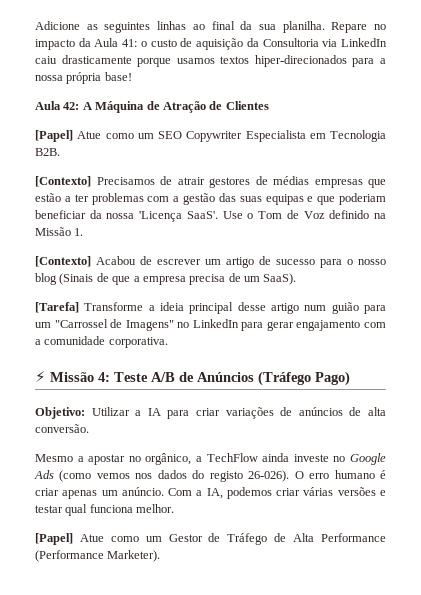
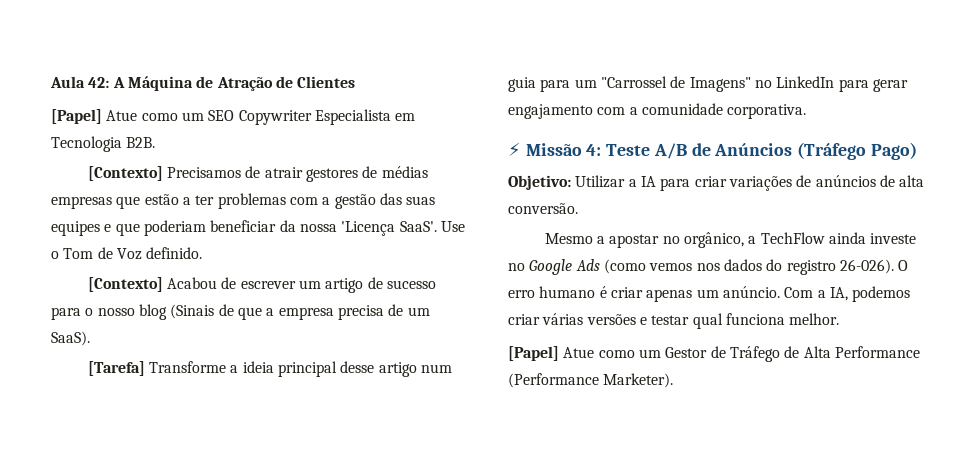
- Adicione as seguintes linhas ao final da sua planilha. Repare no impacto da Aula 41: o custo de aquisição da Consultoria via LinkedIn caiu drasticamente porque usamos textos hiper-direcionados para a nossa própria base!
- [Contexto] Precisamos de atrair gestores de médias empresas que estão a ter problemas com a gestão das suas equipas e que poderiam beneficiar da nossa 'Licença SaaS'.
+ [Contexto] Precisamos de atrair gestores de médias empresas que estão a ter problemas com a gestão das suas equipes e que poderiam beneficiar da nossa 'Licença SaaS'.
- Use o Tom de Voz definido na Missão 1.
+ Use o Tom de Voz definido.
- [Tarefa] Transforme a ideia principal desse artigo num guião para um "Carrossel de Imagens" no LinkedIn para gerar engajamento com a comunidade corporativa.
+ [Tarefa] Transforme a ideia principal desse artigo num guia para um "Carrossel de Imagens" no LinkedIn para gerar engajamento com a comunidade corporativa.
- Mesmo a apostar no orgânico, a TechFlow ainda investe no Google Ads (como vemos nos dados do registo 26-026).
+ Mesmo a apostar no orgânico, a TechFlow ainda investe no Google Ads (como vemos nos dados do registro 26-026).

